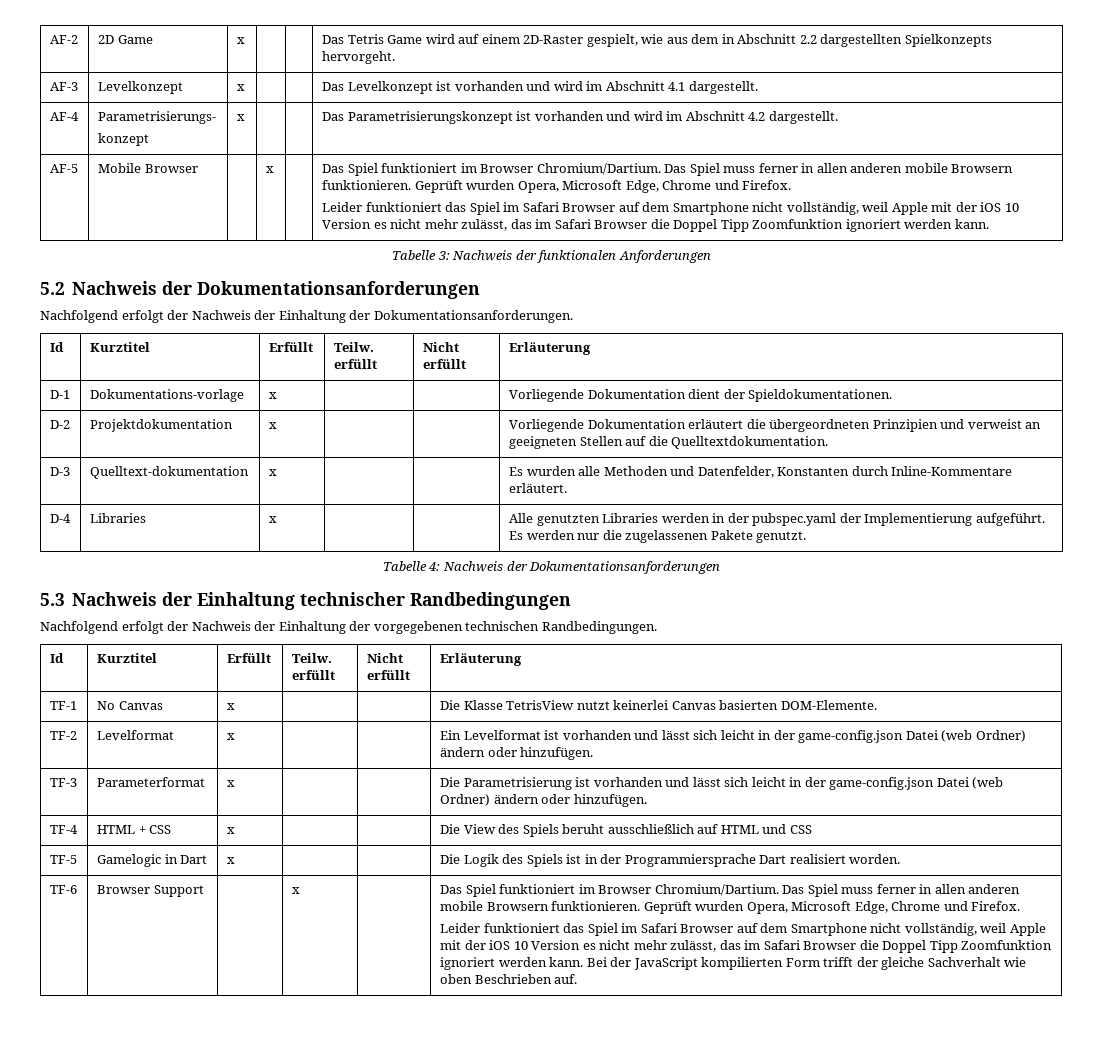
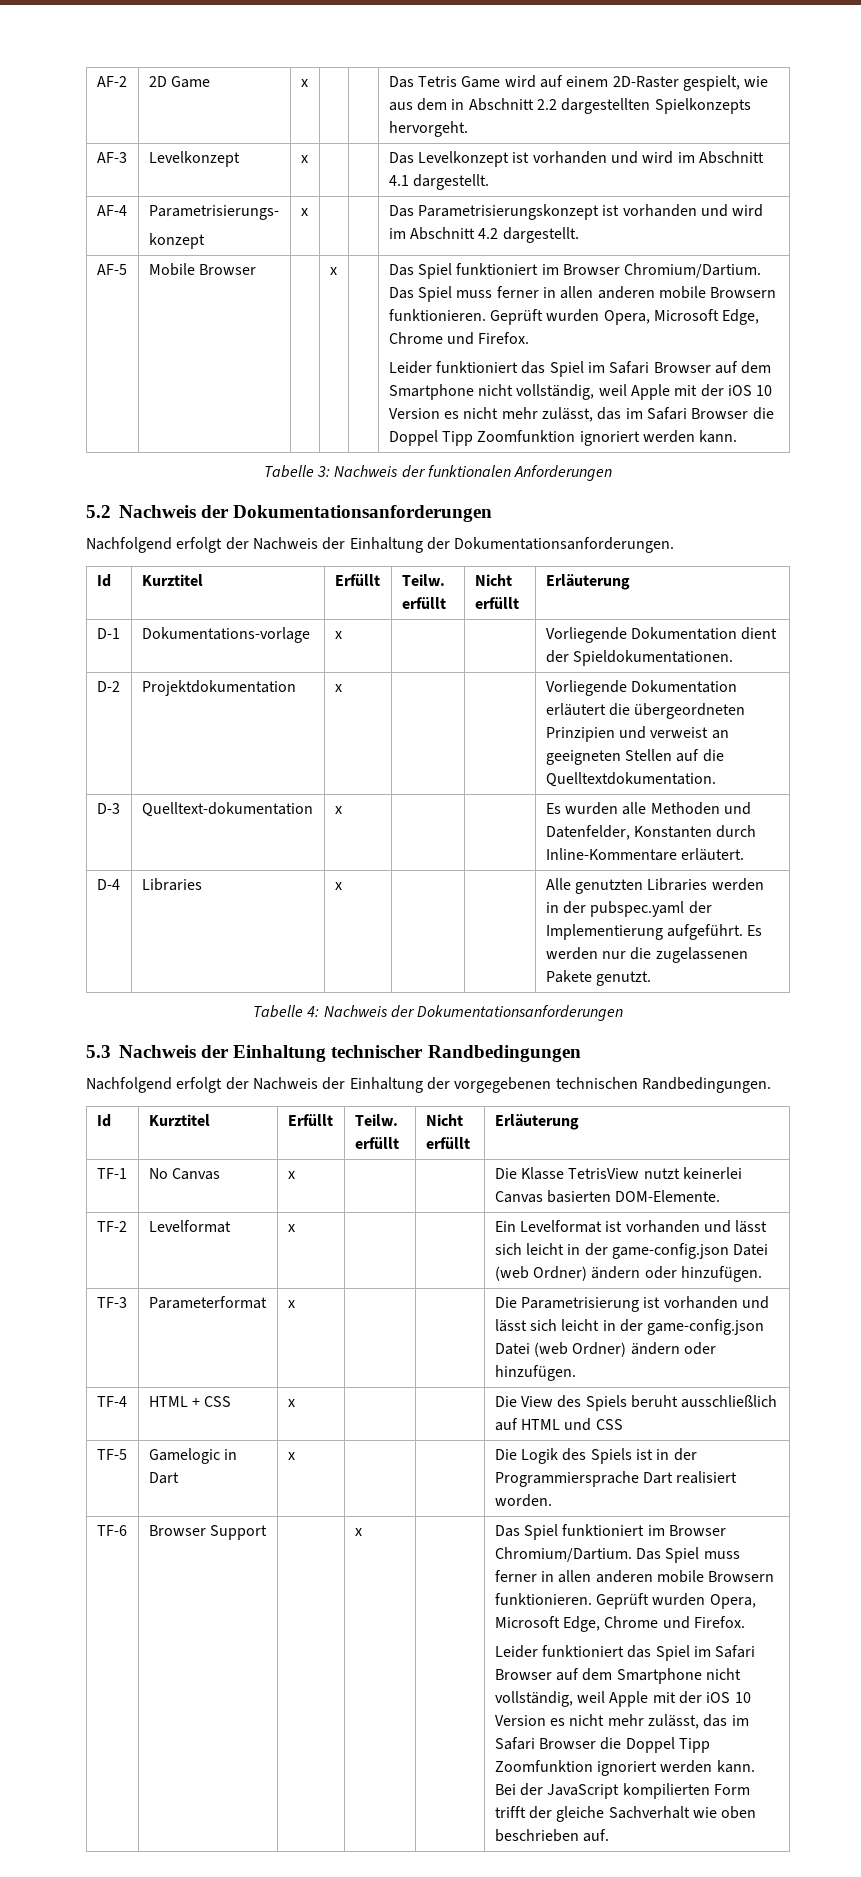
- Bei der JavaScript kompilierten Form trifft der gleiche Sachverhalt wie oben Beschrieben auf.
+ Bei der JavaScript kompilierten Form trifft der gleiche Sachverhalt wie oben beschrieben auf.

